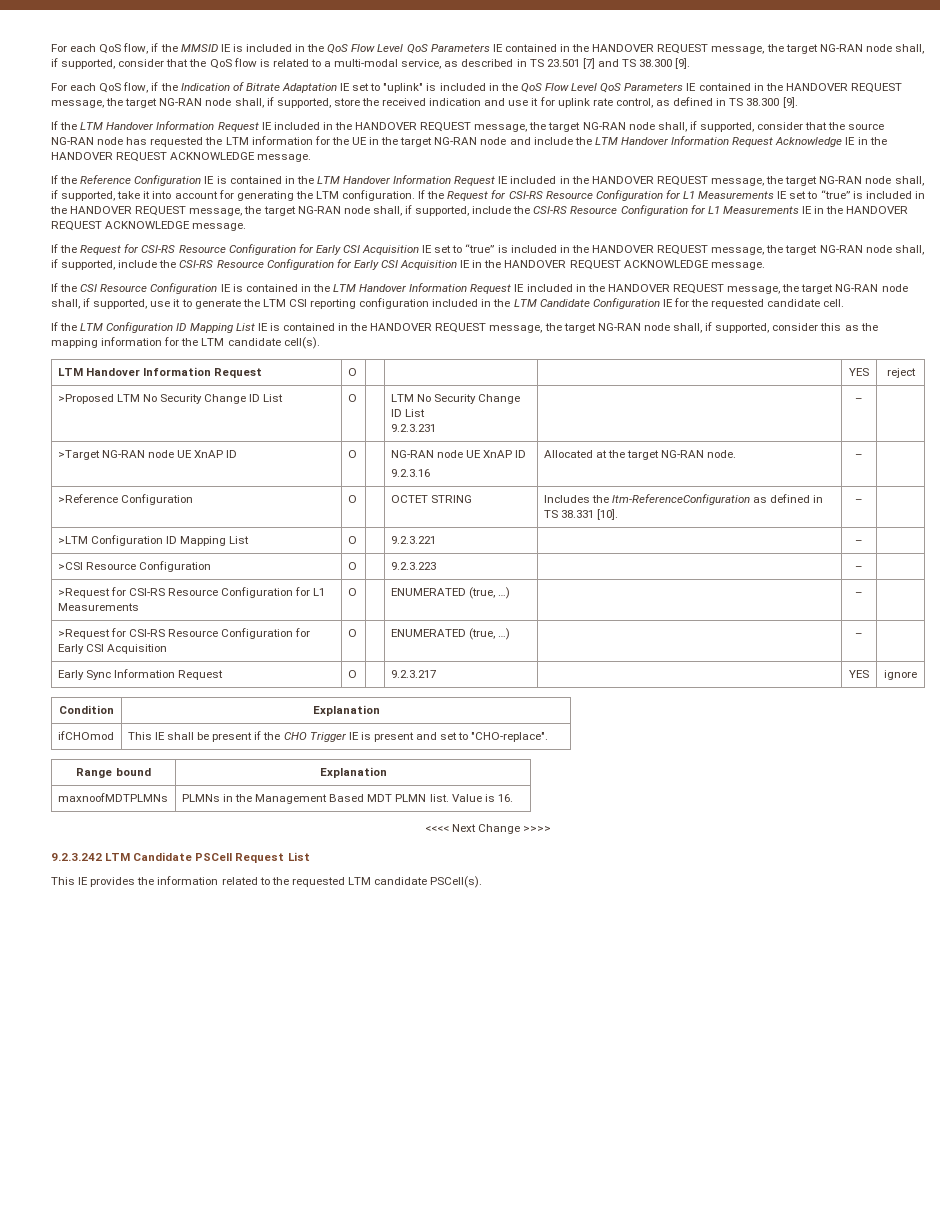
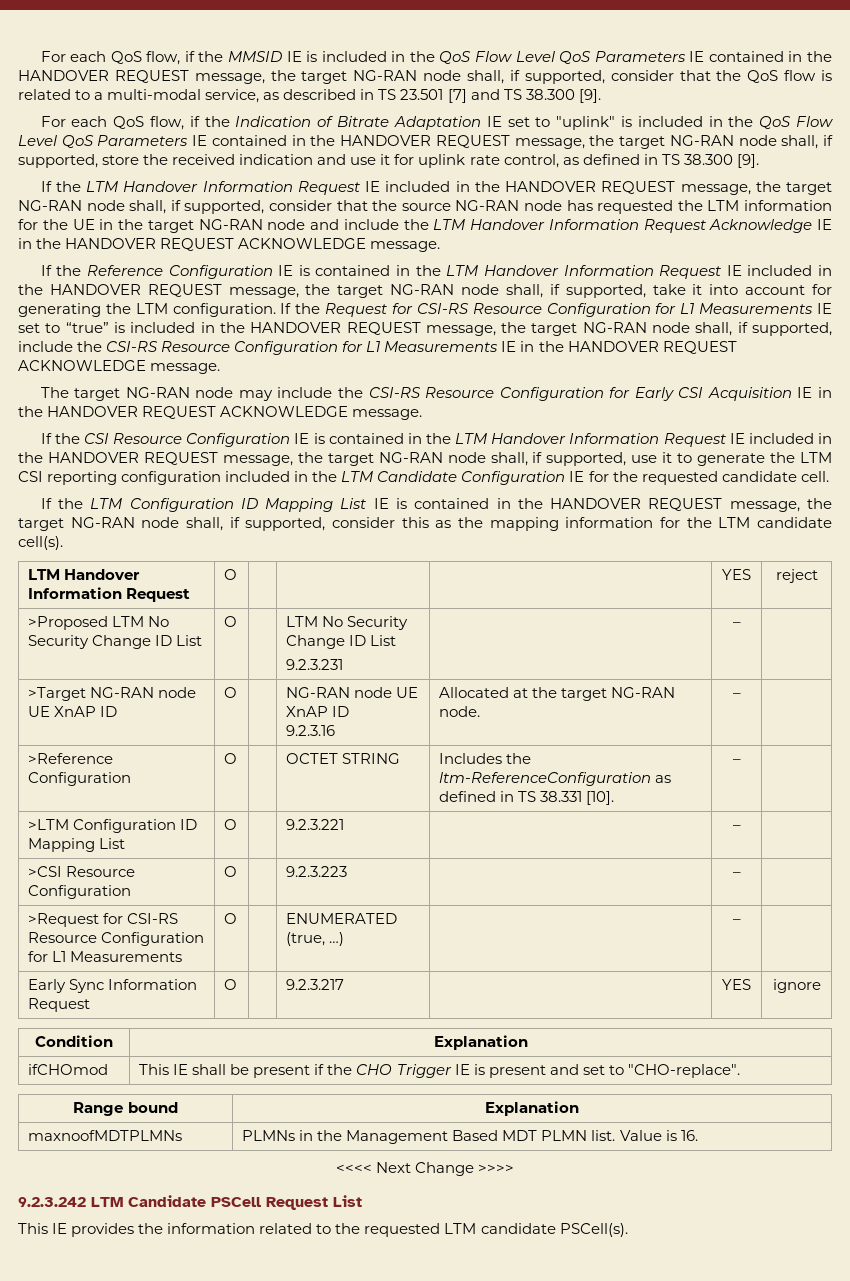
- If the Request for CSI-RS Resource Configuration for Early CSI Acquisition IE set to “true” is included in the HANDOVER REQUEST message, the target NG-RAN node shall, if supported, include the CSI-RS Resource Configuration for Early CSI Acquisition IE in the HANDOVER REQUEST ACKNOWLEDGE message.
+ The target NG-RAN node may include the CSI-RS Resource Configuration for Early CSI Acquisition IE in the HANDOVER REQUEST ACKNOWLEDGE message.
- >Request for CSI-RS Resource Configuration for Early CSI Acquisition | O | | ENUMERATED (true, …) | | – |

